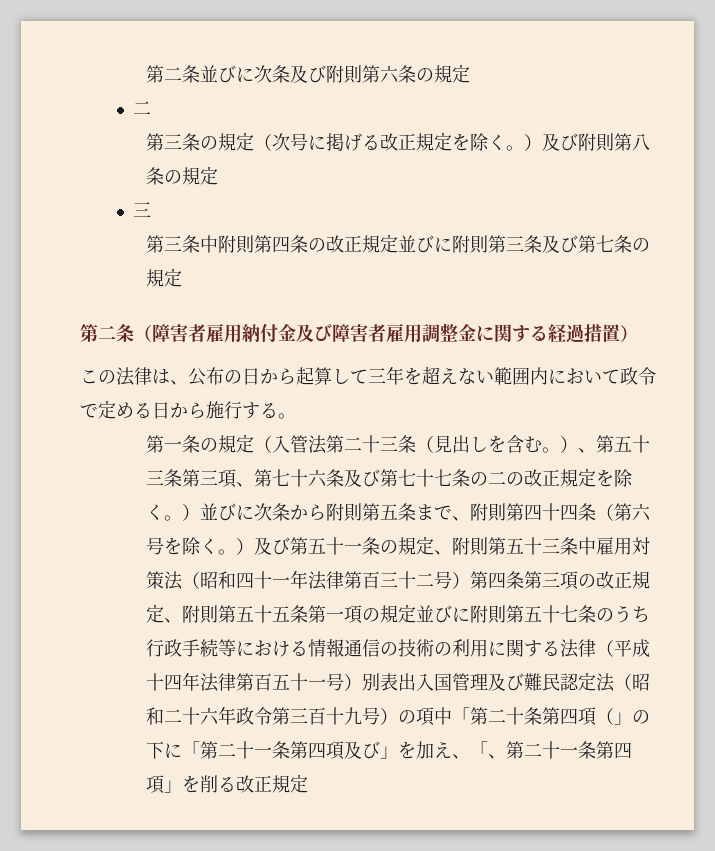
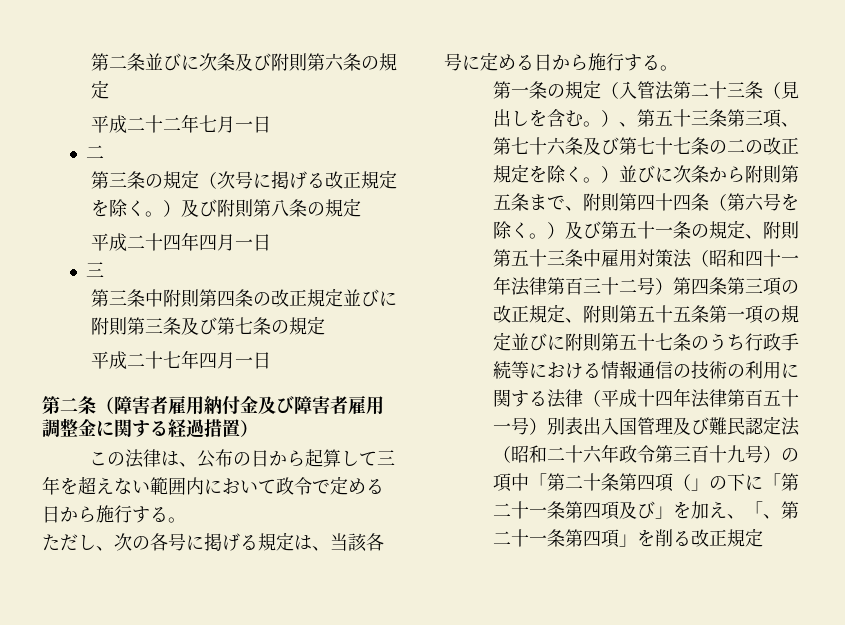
+ 平成二十二年七月一日
+ 平成二十四年四月一日
+ 平成二十七年四月一日
+ ただし、次の各号に掲げる規定は、当該各号に定める日から施行する。

